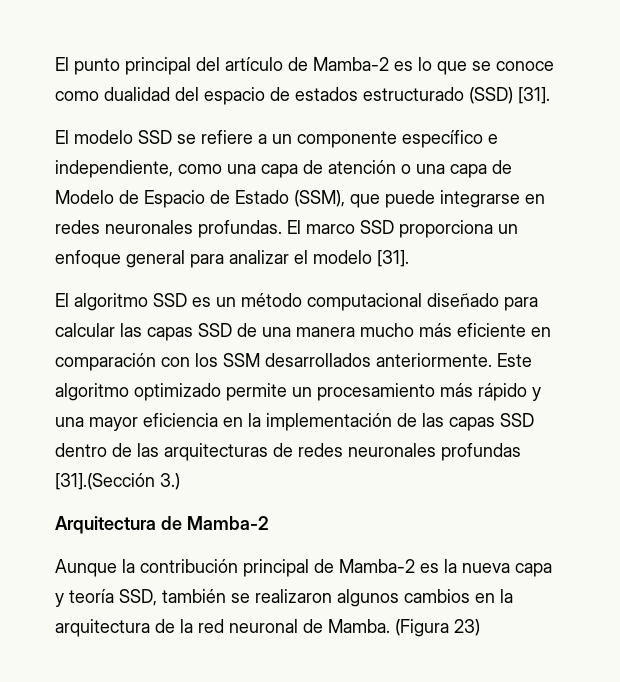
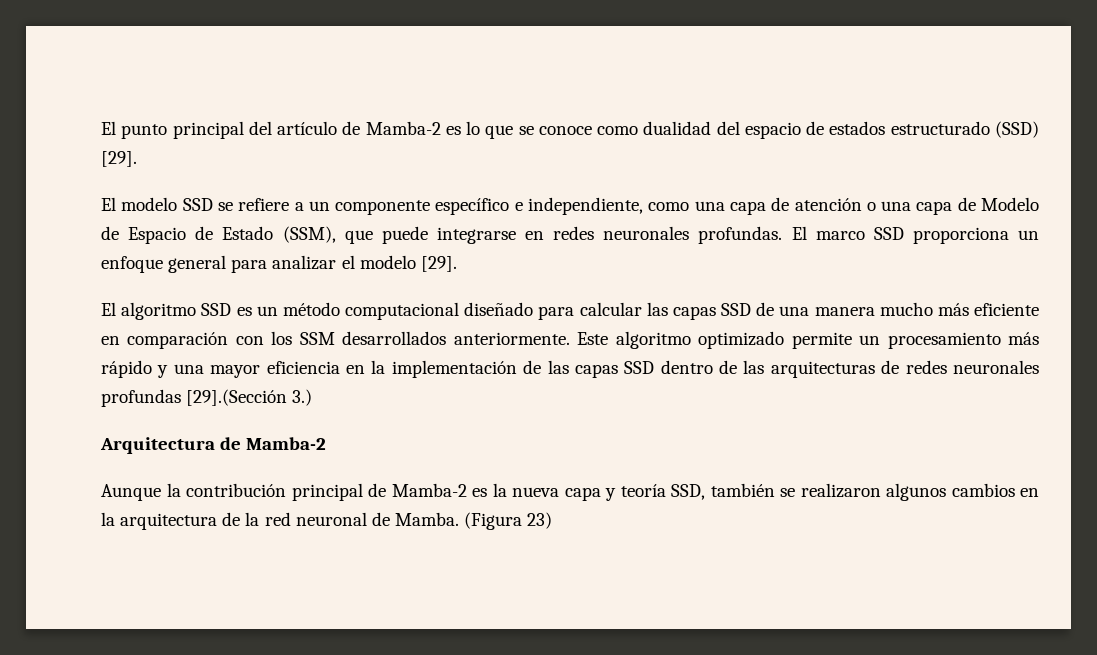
- El punto principal del artículo de Mamba-2 es lo que se conoce como dualidad del espacio de estados estructurado (SSD) [31].
+ El punto principal del artículo de Mamba-2 es lo que se conoce como dualidad del espacio de estados estructurado (SSD) [29].
- El marco SSD proporciona un enfoque general para analizar el modelo [31].
+ El marco SSD proporciona un enfoque general para analizar el modelo [29].
- Este algoritmo optimizado permite un procesamiento más rápido y una mayor eficiencia en la implementación de las capas SSD dentro de las arquitecturas de redes neuronales profundas [31].(Sección 3.)
+ Este algoritmo optimizado permite un procesamiento más rápido y una mayor eficiencia en la implementación de las capas SSD dentro de las arquitecturas de redes neuronales profundas [29].(Sección 3.)

